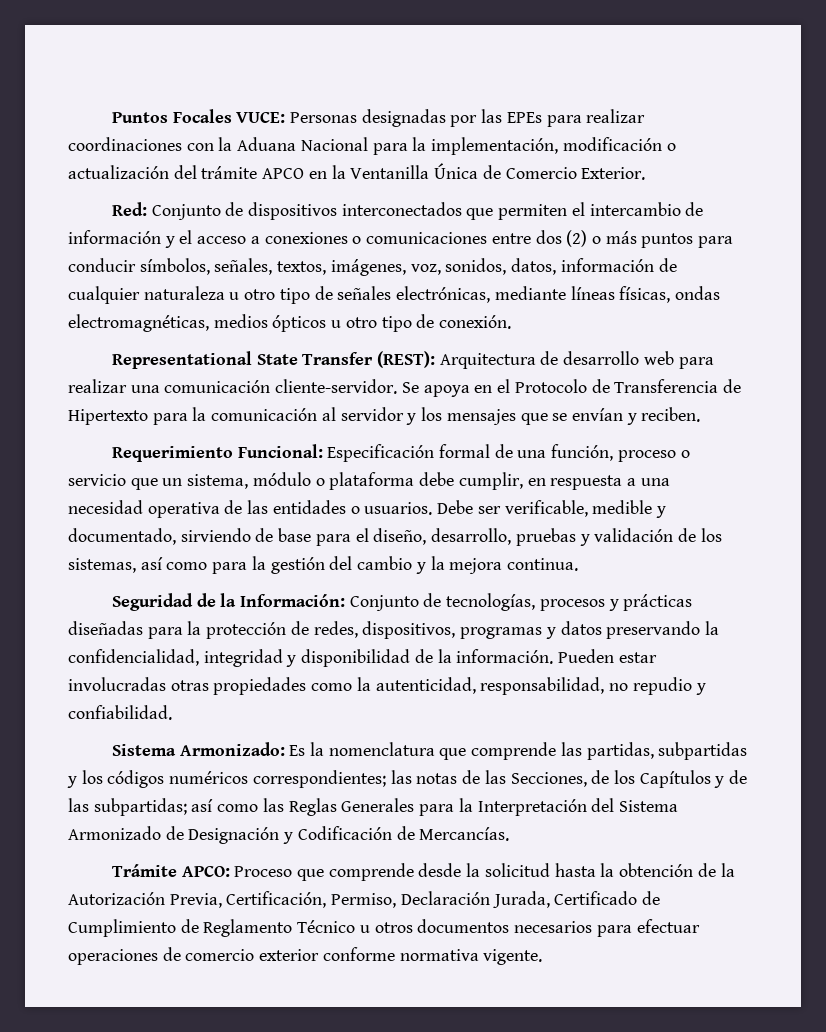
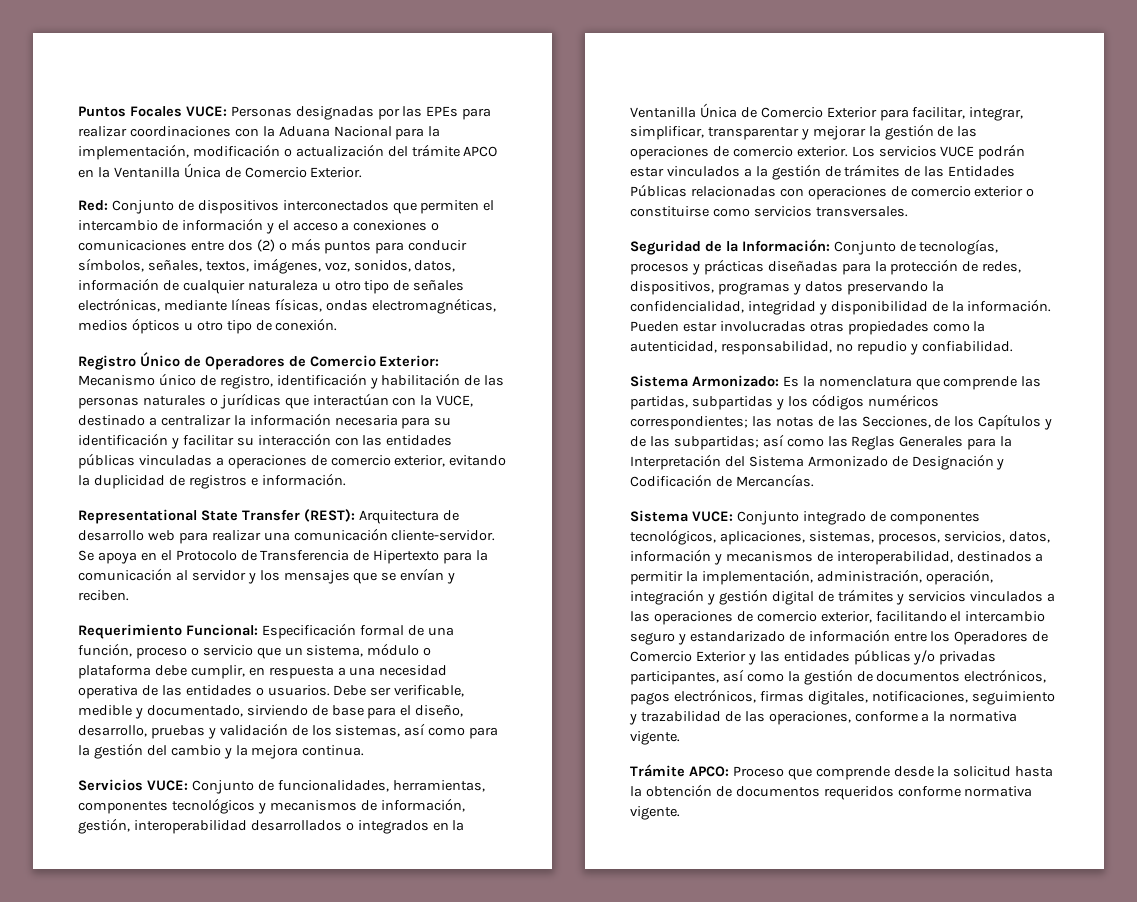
+ Registro Único de Operadores de Comercio Exterior: Mecanismo único de registro, identificación y habilitación de las personas naturales o jurídicas que interactúan con la VUCE, destinado a centralizar la información necesaria para su identificación y facilitar su interacción con las entidades públicas vinculadas a operaciones de comercio exterior, evitando la duplicidad de registros e información.
+ Servicios VUCE: Conjunto de funcionalidades, herramientas, componentes tecnológicos y mecanismos de información, gestión, interoperabilidad desarrollados o integrados en la Ventanilla Única de Comercio Exterior para facilitar, integrar, simplificar, transparentar y mejorar la gestión de las operaciones de comercio exterior. Los servicios VUCE podrán estar vinculados a la gestión de trámites de las Entidades Públicas relacionadas con operaciones de comercio exterior o constituirse como servicios transversales.
+ Sistema VUCE: Conjunto integrado de componentes tecnológicos, aplicaciones, sistemas, procesos, servicios, datos, información y mecanismos de interoperabilidad, destinados a permitir la implementación, administración, operación, integración y gestión digital de trámites y servicios vinculados a las operaciones de comercio exterior, facilitando el intercambio seguro y estandarizado de información entre los Operadores de Comercio Exterior y las entidades públicas y/o privadas participantes, así como la gestión de documentos electrónicos, pagos electrónicos, firmas digitales, notificaciones, seguimiento y trazabilidad de las operaciones, conforme a la normativa vigente.
- Trámite APCO: Proceso que comprende desde la solicitud hasta la obtención de la Autorización Previa, Certificación, Permiso, Declaración Jurada, Certificado de Cumplimiento de Reglamento Técnico u otros documentos necesarios para efectuar operaciones de comercio exterior conforme normativa vigente.
+ Trámite APCO: Proceso que comprende desde la solicitud hasta la obtención de documentos requeridos conforme normativa vigente.

